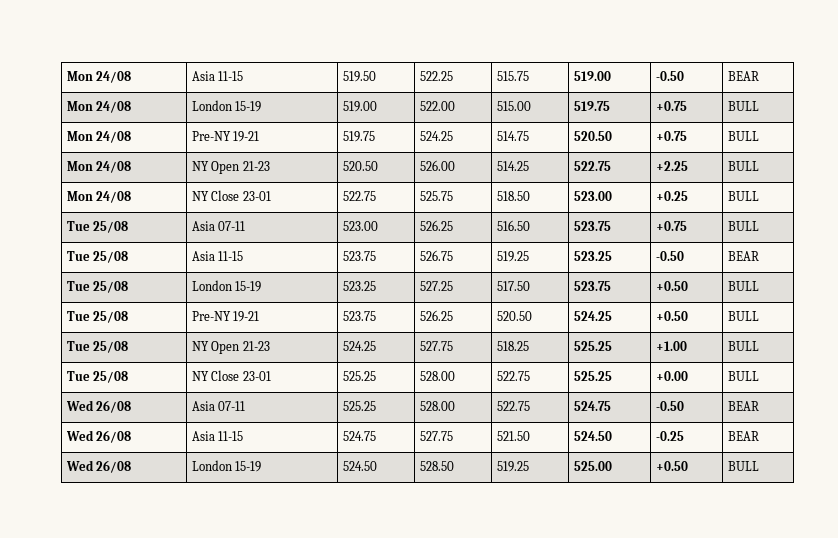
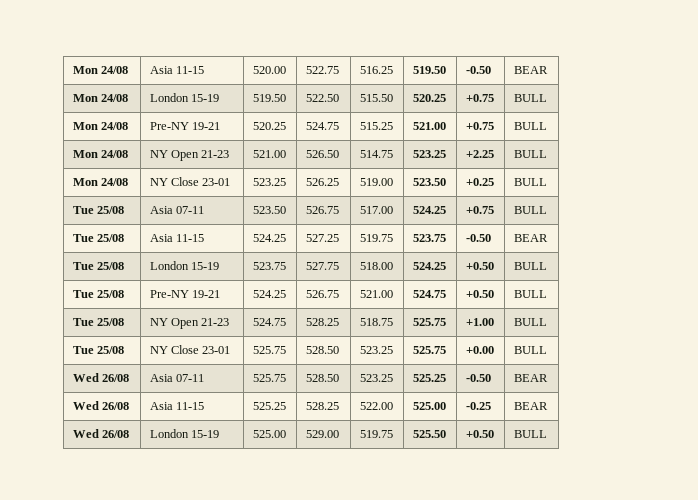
- Mon 24/08 | Asia 11-15 | 519.50 | 522.25 | 515.75 | 519.00 | -0.50 | BEAR
+ Mon 24/08 | Asia 11-15 | 520.00 | 522.75 | 516.25 | 519.50 | -0.50 | BEAR
- Mon 24/08 | London 15-19 | 519.00 | 522.00 | 515.00 | 519.75 | +0.75 | BULL
+ Mon 24/08 | London 15-19 | 519.50 | 522.50 | 515.50 | 520.25 | +0.75 | BULL
- Mon 24/08 | Pre-NY 19-21 | 519.75 | 524.25 | 514.75 | 520.50 | +0.75 | BULL
+ Mon 24/08 | Pre-NY 19-21 | 520.25 | 524.75 | 515.25 | 521.00 | +0.75 | BULL
- Mon 24/08 | NY Open 21-23 | 520.50 | 526.00 | 514.25 | 522.75 | +2.25 | BULL
+ Mon 24/08 | NY Open 21-23 | 521.00 | 526.50 | 514.75 | 523.25 | +2.25 | BULL
- Mon 24/08 | NY Close 23-01 | 522.75 | 525.75 | 518.50 | 523.00 | +0.25 | BULL
+ Mon 24/08 | NY Close 23-01 | 523.25 | 526.25 | 519.00 | 523.50 | +0.25 | BULL
- Tue 25/08 | Asia 07-11 | 523.00 | 526.25 | 516.50 | 523.75 | +0.75 | BULL
+ Tue 25/08 | Asia 07-11 | 523.50 | 526.75 | 517.00 | 524.25 | +0.75 | BULL
- Tue 25/08 | Asia 11-15 | 523.75 | 526.75 | 519.25 | 523.25 | -0.50 | BEAR
+ Tue 25/08 | Asia 11-15 | 524.25 | 527.25 | 519.75 | 523.75 | -0.50 | BEAR
- Tue 25/08 | London 15-19 | 523.25 | 527.25 | 517.50 | 523.75 | +0.50 | BULL
+ Tue 25/08 | London 15-19 | 523.75 | 527.75 | 518.00 | 524.25 | +0.50 | BULL
- Tue 25/08 | Pre-NY 19-21 | 523.75 | 526.25 | 520.50 | 524.25 | +0.50 | BULL
+ Tue 25/08 | Pre-NY 19-21 | 524.25 | 526.75 | 521.00 | 524.75 | +0.50 | BULL
- Tue 25/08 | NY Open 21-23 | 524.25 | 527.75 | 518.25 | 525.25 | +1.00 | BULL
+ Tue 25/08 | NY Open 21-23 | 524.75 | 528.25 | 518.75 | 525.75 | +1.00 | BULL
- Tue 25/08 | NY Close 23-01 | 525.25 | 528.00 | 522.75 | 525.25 | +0.00 | BULL
+ Tue 25/08 | NY Close 23-01 | 525.75 | 528.50 | 523.25 | 525.75 | +0.00 | BULL
- Wed 26/08 | Asia 07-11 | 525.25 | 528.00 | 522.75 | 524.75 | -0.50 | BEAR
+ Wed 26/08 | Asia 07-11 | 525.75 | 528.50 | 523.25 | 525.25 | -0.50 | BEAR
- Wed 26/08 | Asia 11-15 | 524.75 | 527.75 | 521.50 | 524.50 | -0.25 | BEAR
+ Wed 26/08 | Asia 11-15 | 525.25 | 528.25 | 522.00 | 525.00 | -0.25 | BEAR
- Wed 26/08 | London 15-19 | 524.50 | 528.50 | 519.25 | 525.00 | +0.50 | BULL
+ Wed 26/08 | London 15-19 | 525.00 | 529.00 | 519.75 | 525.50 | +0.50 | BULL

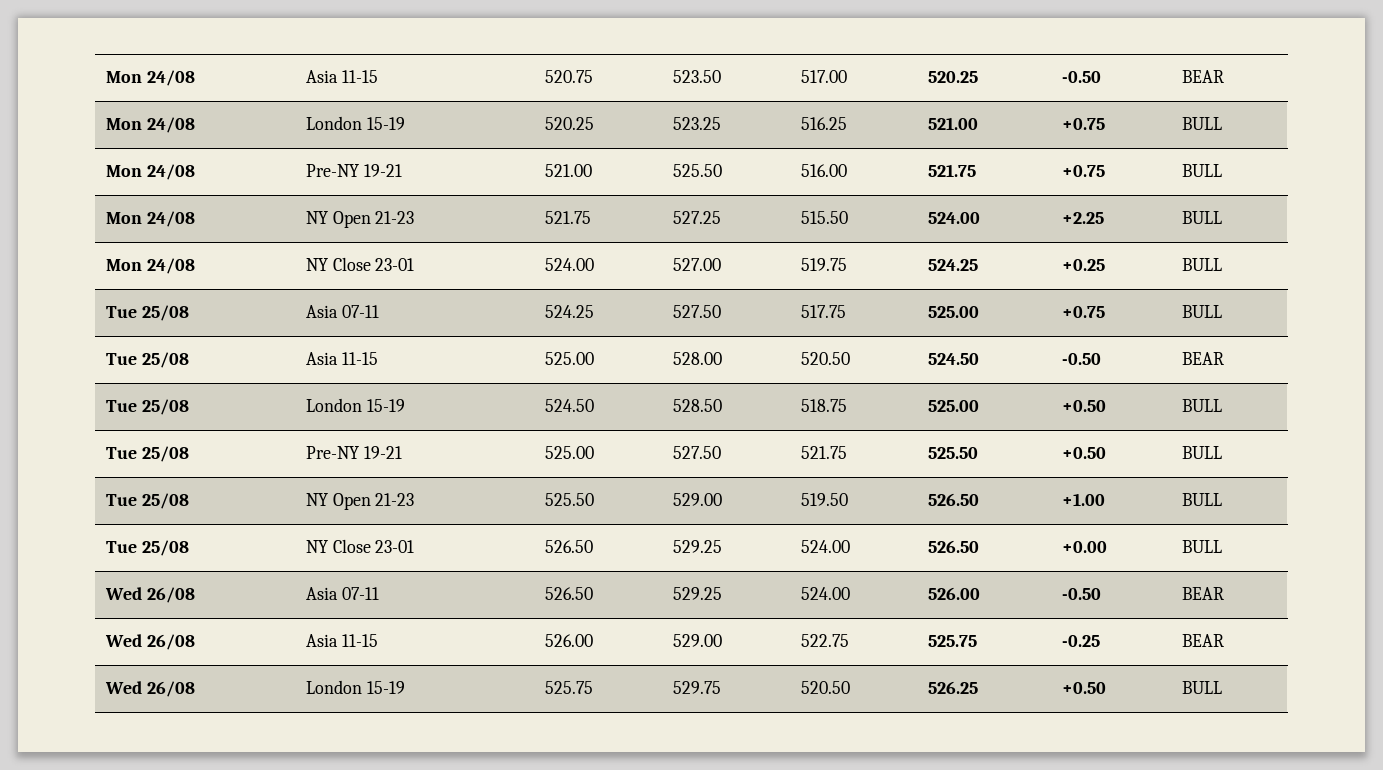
- Mon 24/08 | Asia 11-15 | 520.00 | 522.75 | 516.25 | 519.50 | -0.50 | BEAR
+ Mon 24/08 | Asia 11-15 | 520.75 | 523.50 | 517.00 | 520.25 | -0.50 | BEAR
- Mon 24/08 | London 15-19 | 519.50 | 522.50 | 515.50 | 520.25 | +0.75 | BULL
+ Mon 24/08 | London 15-19 | 520.25 | 523.25 | 516.25 | 521.00 | +0.75 | BULL
- Mon 24/08 | Pre-NY 19-21 | 520.25 | 524.75 | 515.25 | 521.00 | +0.75 | BULL
+ Mon 24/08 | Pre-NY 19-21 | 521.00 | 525.50 | 516.00 | 521.75 | +0.75 | BULL
- Mon 24/08 | NY Open 21-23 | 521.00 | 526.50 | 514.75 | 523.25 | +2.25 | BULL
+ Mon 24/08 | NY Open 21-23 | 521.75 | 527.25 | 515.50 | 524.00 | +2.25 | BULL
- Mon 24/08 | NY Close 23-01 | 523.25 | 526.25 | 519.00 | 523.50 | +0.25 | BULL
+ Mon 24/08 | NY Close 23-01 | 524.00 | 527.00 | 519.75 | 524.25 | +0.25 | BULL
- Tue 25/08 | Asia 07-11 | 523.50 | 526.75 | 517.00 | 524.25 | +0.75 | BULL
+ Tue 25/08 | Asia 07-11 | 524.25 | 527.50 | 517.75 | 525.00 | +0.75 | BULL
- Tue 25/08 | Asia 11-15 | 524.25 | 527.25 | 519.75 | 523.75 | -0.50 | BEAR
+ Tue 25/08 | Asia 11-15 | 525.00 | 528.00 | 520.50 | 524.50 | -0.50 | BEAR
- Tue 25/08 | London 15-19 | 523.75 | 527.75 | 518.00 | 524.25 | +0.50 | BULL
+ Tue 25/08 | London 15-19 | 524.50 | 528.50 | 518.75 | 525.00 | +0.50 | BULL
- Tue 25/08 | Pre-NY 19-21 | 524.25 | 526.75 | 521.00 | 524.75 | +0.50 | BULL
+ Tue 25/08 | Pre-NY 19-21 | 525.00 | 527.50 | 521.75 | 525.50 | +0.50 | BULL
- Tue 25/08 | NY Open 21-23 | 524.75 | 528.25 | 518.75 | 525.75 | +1.00 | BULL
+ Tue 25/08 | NY Open 21-23 | 525.50 | 529.00 | 519.50 | 526.50 | +1.00 | BULL
- Tue 25/08 | NY Close 23-01 | 525.75 | 528.50 | 523.25 | 525.75 | +0.00 | BULL
+ Tue 25/08 | NY Close 23-01 | 526.50 | 529.25 | 524.00 | 526.50 | +0.00 | BULL
- Wed 26/08 | Asia 07-11 | 525.75 | 528.50 | 523.25 | 525.25 | -0.50 | BEAR
+ Wed 26/08 | Asia 07-11 | 526.50 | 529.25 | 524.00 | 526.00 | -0.50 | BEAR
- Wed 26/08 | Asia 11-15 | 525.25 | 528.25 | 522.00 | 525.00 | -0.25 | BEAR
+ Wed 26/08 | Asia 11-15 | 526.00 | 529.00 | 522.75 | 525.75 | -0.25 | BEAR
- Wed 26/08 | London 15-19 | 525.00 | 529.00 | 519.75 | 525.50 | +0.50 | BULL
+ Wed 26/08 | London 15-19 | 525.75 | 529.75 | 520.50 | 526.25 | +0.50 | BULL

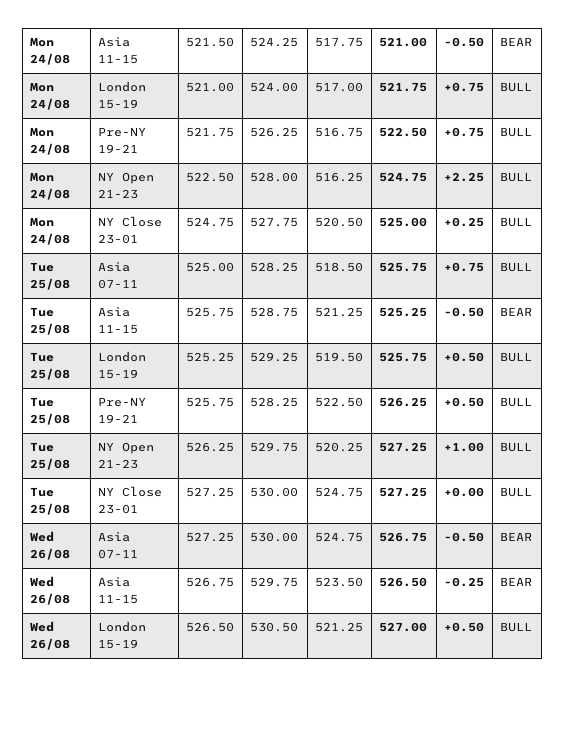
- Mon 24/08 | Asia 11-15 | 520.75 | 523.50 | 517.00 | 520.25 | -0.50 | BEAR
+ Mon 24/08 | Asia 11-15 | 521.50 | 524.25 | 517.75 | 521.00 | -0.50 | BEAR
- Mon 24/08 | London 15-19 | 520.25 | 523.25 | 516.25 | 521.00 | +0.75 | BULL
+ Mon 24/08 | London 15-19 | 521.00 | 524.00 | 517.00 | 521.75 | +0.75 | BULL
- Mon 24/08 | Pre-NY 19-21 | 521.00 | 525.50 | 516.00 | 521.75 | +0.75 | BULL
+ Mon 24/08 | Pre-NY 19-21 | 521.75 | 526.25 | 516.75 | 522.50 | +0.75 | BULL
- Mon 24/08 | NY Open 21-23 | 521.75 | 527.25 | 515.50 | 524.00 | +2.25 | BULL
+ Mon 24/08 | NY Open 21-23 | 522.50 | 528.00 | 516.25 | 524.75 | +2.25 | BULL
- Mon 24/08 | NY Close 23-01 | 524.00 | 527.00 | 519.75 | 524.25 | +0.25 | BULL
+ Mon 24/08 | NY Close 23-01 | 524.75 | 527.75 | 520.50 | 525.00 | +0.25 | BULL
- Tue 25/08 | Asia 07-11 | 524.25 | 527.50 | 517.75 | 525.00 | +0.75 | BULL
+ Tue 25/08 | Asia 07-11 | 525.00 | 528.25 | 518.50 | 525.75 | +0.75 | BULL
- Tue 25/08 | Asia 11-15 | 525.00 | 528.00 | 520.50 | 524.50 | -0.50 | BEAR
+ Tue 25/08 | Asia 11-15 | 525.75 | 528.75 | 521.25 | 525.25 | -0.50 | BEAR
- Tue 25/08 | London 15-19 | 524.50 | 528.50 | 518.75 | 525.00 | +0.50 | BULL
+ Tue 25/08 | London 15-19 | 525.25 | 529.25 | 519.50 | 525.75 | +0.50 | BULL
- Tue 25/08 | Pre-NY 19-21 | 525.00 | 527.50 | 521.75 | 525.50 | +0.50 | BULL
+ Tue 25/08 | Pre-NY 19-21 | 525.75 | 528.25 | 522.50 | 526.25 | +0.50 | BULL
- Tue 25/08 | NY Open 21-23 | 525.50 | 529.00 | 519.50 | 526.50 | +1.00 | BULL
+ Tue 25/08 | NY Open 21-23 | 526.25 | 529.75 | 520.25 | 527.25 | +1.00 | BULL
- Tue 25/08 | NY Close 23-01 | 526.50 | 529.25 | 524.00 | 526.50 | +0.00 | BULL
+ Tue 25/08 | NY Close 23-01 | 527.25 | 530.00 | 524.75 | 527.25 | +0.00 | BULL
- Wed 26/08 | Asia 07-11 | 526.50 | 529.25 | 524.00 | 526.00 | -0.50 | BEAR
+ Wed 26/08 | Asia 07-11 | 527.25 | 530.00 | 524.75 | 526.75 | -0.50 | BEAR
- Wed 26/08 | Asia 11-15 | 526.00 | 529.00 | 522.75 | 525.75 | -0.25 | BEAR
+ Wed 26/08 | Asia 11-15 | 526.75 | 529.75 | 523.50 | 526.50 | -0.25 | BEAR
- Wed 26/08 | London 15-19 | 525.75 | 529.75 | 520.50 | 526.25 | +0.50 | BULL
+ Wed 26/08 | London 15-19 | 526.50 | 530.50 | 521.25 | 527.00 | +0.50 | BULL

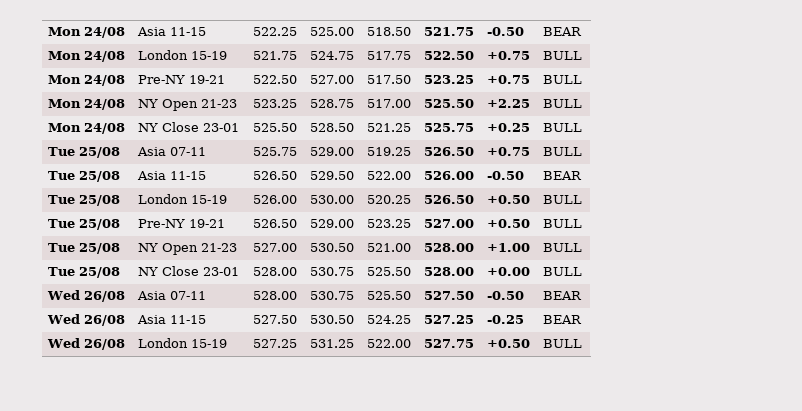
- Mon 24/08 | Asia 11-15 | 521.50 | 524.25 | 517.75 | 521.00 | -0.50 | BEAR
+ Mon 24/08 | Asia 11-15 | 522.25 | 525.00 | 518.50 | 521.75 | -0.50 | BEAR
- Mon 24/08 | London 15-19 | 521.00 | 524.00 | 517.00 | 521.75 | +0.75 | BULL
+ Mon 24/08 | London 15-19 | 521.75 | 524.75 | 517.75 | 522.50 | +0.75 | BULL
- Mon 24/08 | Pre-NY 19-21 | 521.75 | 526.25 | 516.75 | 522.50 | +0.75 | BULL
+ Mon 24/08 | Pre-NY 19-21 | 522.50 | 527.00 | 517.50 | 523.25 | +0.75 | BULL
- Mon 24/08 | NY Open 21-23 | 522.50 | 528.00 | 516.25 | 524.75 | +2.25 | BULL
+ Mon 24/08 | NY Open 21-23 | 523.25 | 528.75 | 517.00 | 525.50 | +2.25 | BULL
- Mon 24/08 | NY Close 23-01 | 524.75 | 527.75 | 520.50 | 525.00 | +0.25 | BULL
+ Mon 24/08 | NY Close 23-01 | 525.50 | 528.50 | 521.25 | 525.75 | +0.25 | BULL
- Tue 25/08 | Asia 07-11 | 525.00 | 528.25 | 518.50 | 525.75 | +0.75 | BULL
+ Tue 25/08 | Asia 07-11 | 525.75 | 529.00 | 519.25 | 526.50 | +0.75 | BULL
- Tue 25/08 | Asia 11-15 | 525.75 | 528.75 | 521.25 | 525.25 | -0.50 | BEAR
+ Tue 25/08 | Asia 11-15 | 526.50 | 529.50 | 522.00 | 526.00 | -0.50 | BEAR
- Tue 25/08 | London 15-19 | 525.25 | 529.25 | 519.50 | 525.75 | +0.50 | BULL
+ Tue 25/08 | London 15-19 | 526.00 | 530.00 | 520.25 | 526.50 | +0.50 | BULL
- Tue 25/08 | Pre-NY 19-21 | 525.75 | 528.25 | 522.50 | 526.25 | +0.50 | BULL
+ Tue 25/08 | Pre-NY 19-21 | 526.50 | 529.00 | 523.25 | 527.00 | +0.50 | BULL
- Tue 25/08 | NY Open 21-23 | 526.25 | 529.75 | 520.25 | 527.25 | +1.00 | BULL
+ Tue 25/08 | NY Open 21-23 | 527.00 | 530.50 | 521.00 | 528.00 | +1.00 | BULL
- Tue 25/08 | NY Close 23-01 | 527.25 | 530.00 | 524.75 | 527.25 | +0.00 | BULL
+ Tue 25/08 | NY Close 23-01 | 528.00 | 530.75 | 525.50 | 528.00 | +0.00 | BULL
- Wed 26/08 | Asia 07-11 | 527.25 | 530.00 | 524.75 | 526.75 | -0.50 | BEAR
+ Wed 26/08 | Asia 07-11 | 528.00 | 530.75 | 525.50 | 527.50 | -0.50 | BEAR
- Wed 26/08 | Asia 11-15 | 526.75 | 529.75 | 523.50 | 526.50 | -0.25 | BEAR
+ Wed 26/08 | Asia 11-15 | 527.50 | 530.50 | 524.25 | 527.25 | -0.25 | BEAR
- Wed 26/08 | London 15-19 | 526.50 | 530.50 | 521.25 | 527.00 | +0.50 | BULL
+ Wed 26/08 | London 15-19 | 527.25 | 531.25 | 522.00 | 527.75 | +0.50 | BULL

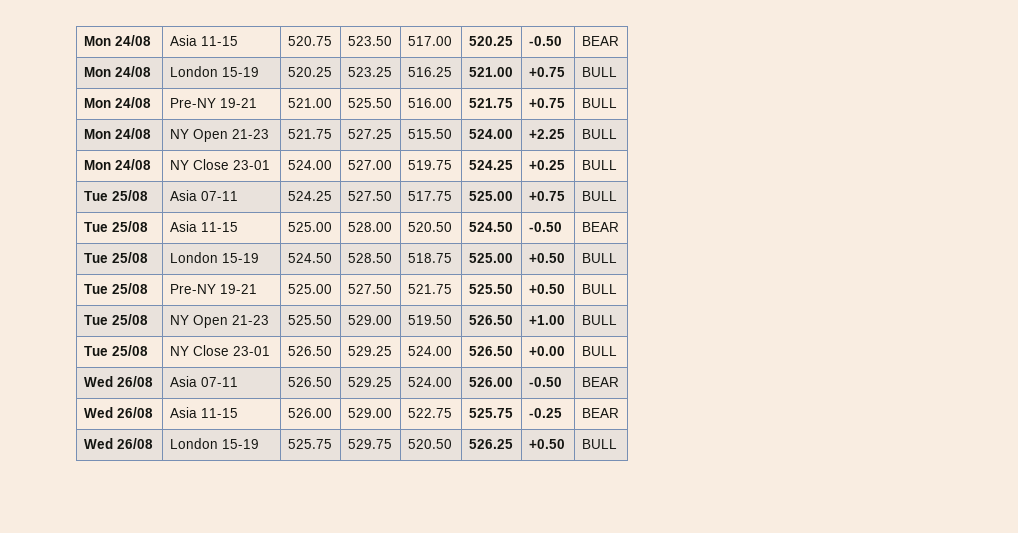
- Mon 24/08 | Asia 11-15 | 522.25 | 525.00 | 518.50 | 521.75 | -0.50 | BEAR
+ Mon 24/08 | Asia 11-15 | 520.75 | 523.50 | 517.00 | 520.25 | -0.50 | BEAR
- Mon 24/08 | London 15-19 | 521.75 | 524.75 | 517.75 | 522.50 | +0.75 | BULL
+ Mon 24/08 | London 15-19 | 520.25 | 523.25 | 516.25 | 521.00 | +0.75 | BULL
- Mon 24/08 | Pre-NY 19-21 | 522.50 | 527.00 | 517.50 | 523.25 | +0.75 | BULL
+ Mon 24/08 | Pre-NY 19-21 | 521.00 | 525.50 | 516.00 | 521.75 | +0.75 | BULL
- Mon 24/08 | NY Open 21-23 | 523.25 | 528.75 | 517.00 | 525.50 | +2.25 | BULL
+ Mon 24/08 | NY Open 21-23 | 521.75 | 527.25 | 515.50 | 524.00 | +2.25 | BULL
- Mon 24/08 | NY Close 23-01 | 525.50 | 528.50 | 521.25 | 525.75 | +0.25 | BULL
+ Mon 24/08 | NY Close 23-01 | 524.00 | 527.00 | 519.75 | 524.25 | +0.25 | BULL
- Tue 25/08 | Asia 07-11 | 525.75 | 529.00 | 519.25 | 526.50 | +0.75 | BULL
+ Tue 25/08 | Asia 07-11 | 524.25 | 527.50 | 517.75 | 525.00 | +0.75 | BULL
- Tue 25/08 | Asia 11-15 | 526.50 | 529.50 | 522.00 | 526.00 | -0.50 | BEAR
+ Tue 25/08 | Asia 11-15 | 525.00 | 528.00 | 520.50 | 524.50 | -0.50 | BEAR
- Tue 25/08 | London 15-19 | 526.00 | 530.00 | 520.25 | 526.50 | +0.50 | BULL
+ Tue 25/08 | London 15-19 | 524.50 | 528.50 | 518.75 | 525.00 | +0.50 | BULL
- Tue 25/08 | Pre-NY 19-21 | 526.50 | 529.00 | 523.25 | 527.00 | +0.50 | BULL
+ Tue 25/08 | Pre-NY 19-21 | 525.00 | 527.50 | 521.75 | 525.50 | +0.50 | BULL
- Tue 25/08 | NY Open 21-23 | 527.00 | 530.50 | 521.00 | 528.00 | +1.00 | BULL
+ Tue 25/08 | NY Open 21-23 | 525.50 | 529.00 | 519.50 | 526.50 | +1.00 | BULL
- Tue 25/08 | NY Close 23-01 | 528.00 | 530.75 | 525.50 | 528.00 | +0.00 | BULL
+ Tue 25/08 | NY Close 23-01 | 526.50 | 529.25 | 524.00 | 526.50 | +0.00 | BULL
- Wed 26/08 | Asia 07-11 | 528.00 | 530.75 | 525.50 | 527.50 | -0.50 | BEAR
+ Wed 26/08 | Asia 07-11 | 526.50 | 529.25 | 524.00 | 526.00 | -0.50 | BEAR
- Wed 26/08 | Asia 11-15 | 527.50 | 530.50 | 524.25 | 527.25 | -0.25 | BEAR
+ Wed 26/08 | Asia 11-15 | 526.00 | 529.00 | 522.75 | 525.75 | -0.25 | BEAR
- Wed 26/08 | London 15-19 | 527.25 | 531.25 | 522.00 | 527.75 | +0.50 | BULL
+ Wed 26/08 | London 15-19 | 525.75 | 529.75 | 520.50 | 526.25 | +0.50 | BULL

